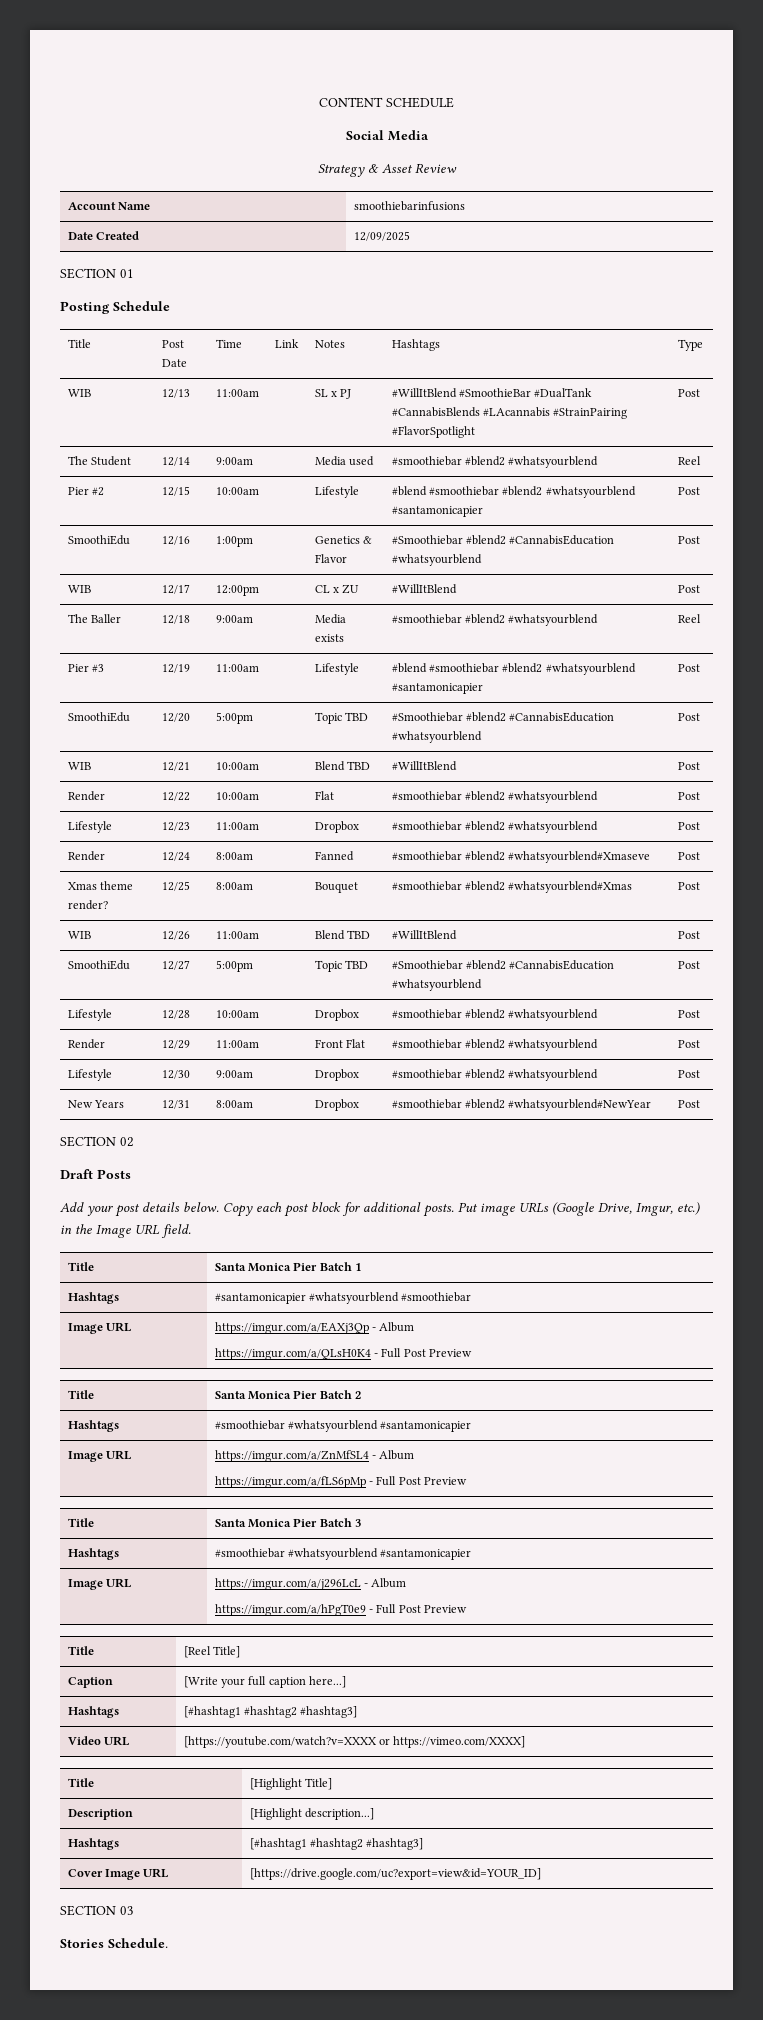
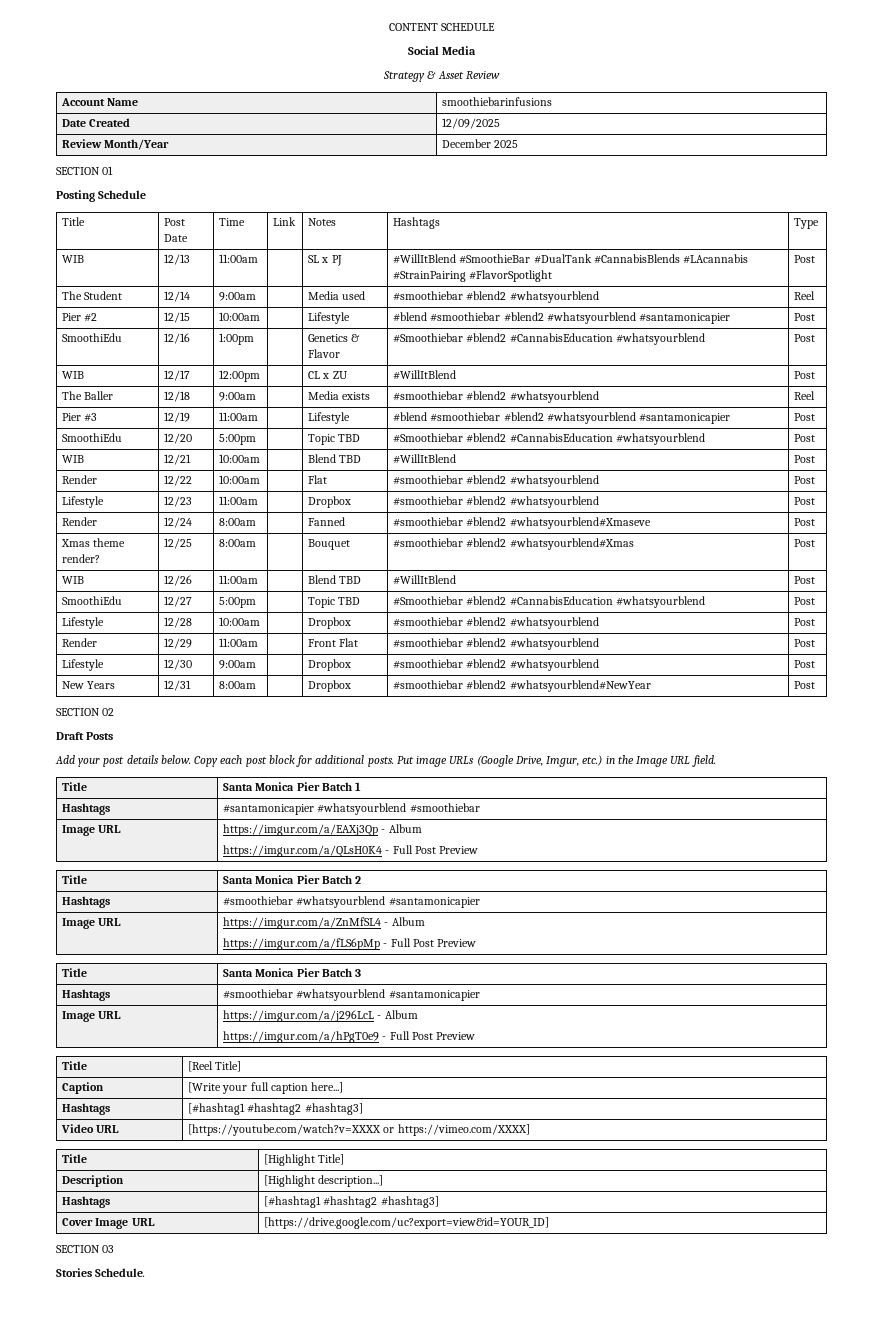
+ Review Month/Year | December 2025

